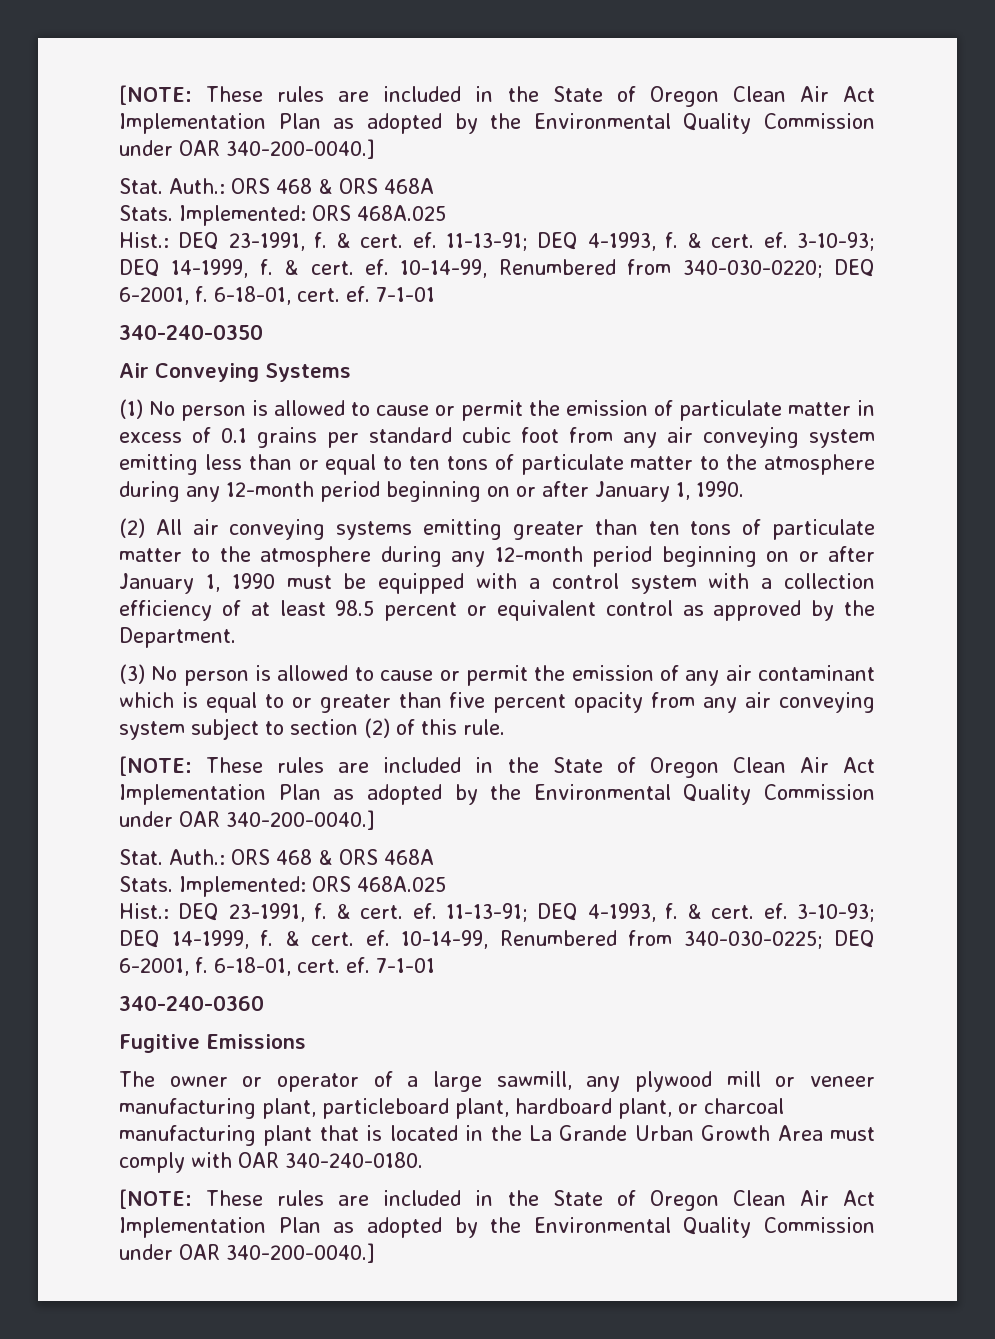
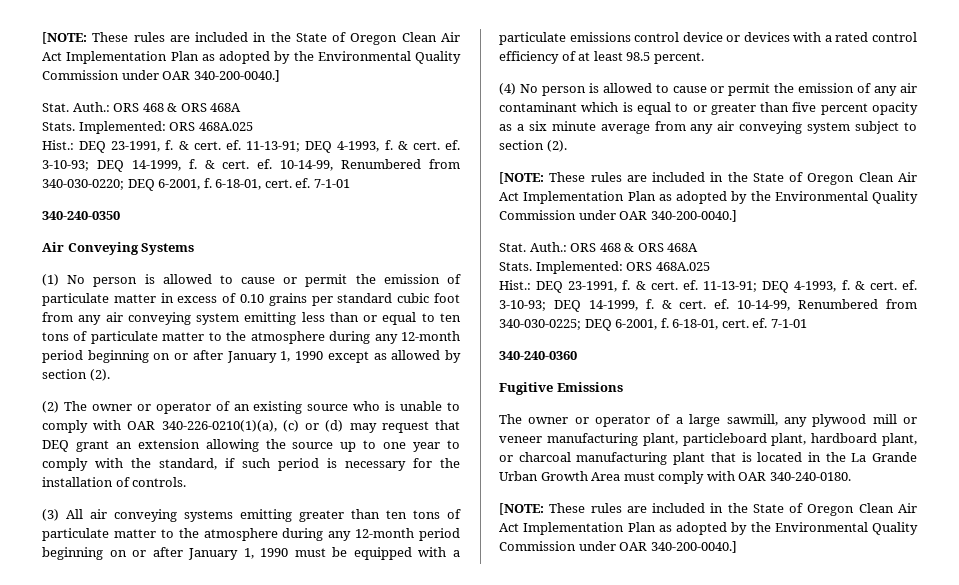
- (1) No person is allowed to cause or permit the emission of particulate matter in excess of 0.1 grains per standard cubic foot from any air conveying system emitting less than or equal to ten tons of particulate matter to the atmosphere during any 12-month period beginning on or after January 1, 1990.
- (2) All air conveying systems emitting greater than ten tons of particulate matter to the atmosphere during any 12-month period beginning on or after January 1, 1990 must be equipped with a control system with a collection efficiency of at least 98.5 percent or equivalent control as approved by the Department.
- (3) No person is allowed to cause or permit the emission of any air contaminant which is equal to or greater than five percent opacity from any air conveying system subject to section (2) of this rule.
+ (1) No person is allowed to cause or permit the emission of particulate matter in excess of 0.10 grains per standard cubic foot from any air conveying system emitting less than or equal to ten tons of particulate matter to the atmosphere during any 12-month period beginning on or after January 1, 1990 except as allowed by section (2).
+ (2) The owner or operator of an existing source who is unable to comply with OAR 340-226-0210(1)(a), (c) or (d) may request that DEQ grant an extension allowing the source up to one year to comply with the standard, if such period is necessary for the installation of controls.
+ (3) All air conveying systems emitting greater than ten tons of particulate matter to the atmosphere during any 12-month period beginning on or after January 1, 1990 must be equipped with a particulate emissions control device or devices with a rated control efficiency of at least 98.5 percent.
+ (4) No person is allowed to cause or permit the emission of any air contaminant which is equal to or greater than five percent opacity as a six minute average from any air conveying system subject to section (2).

